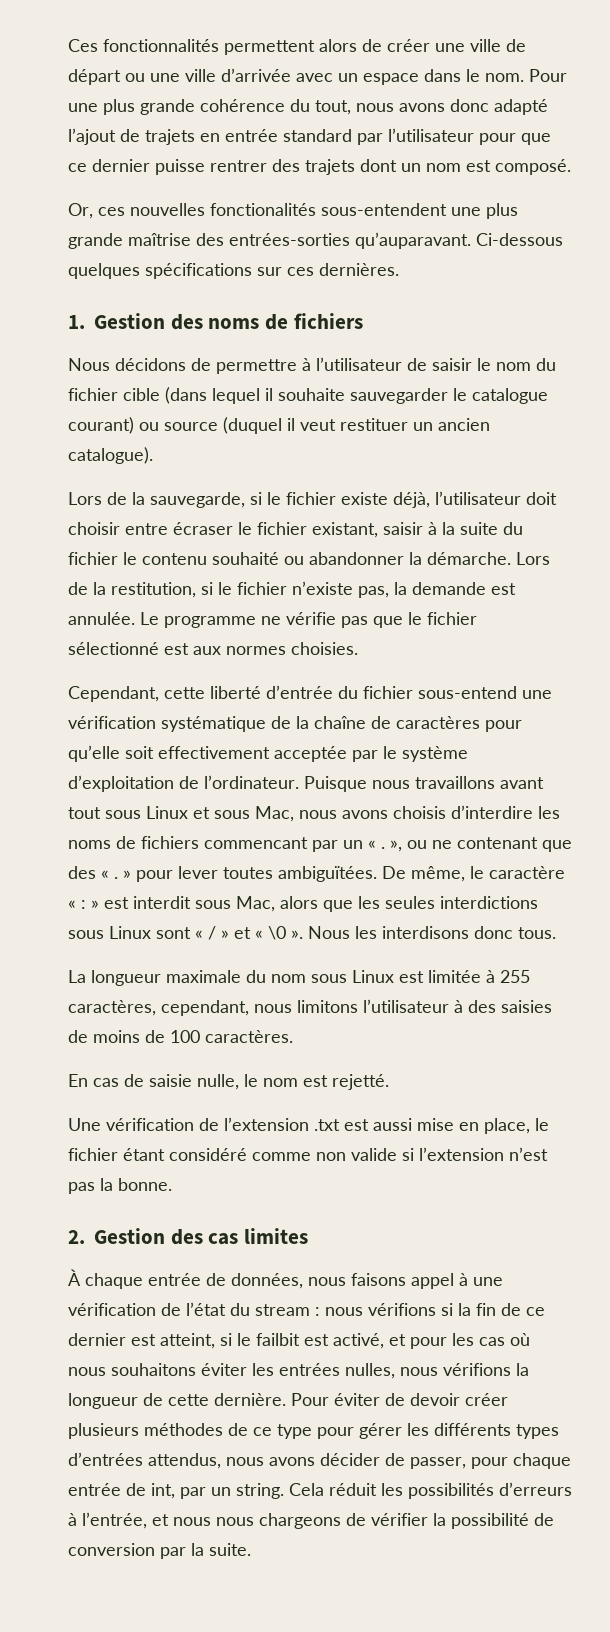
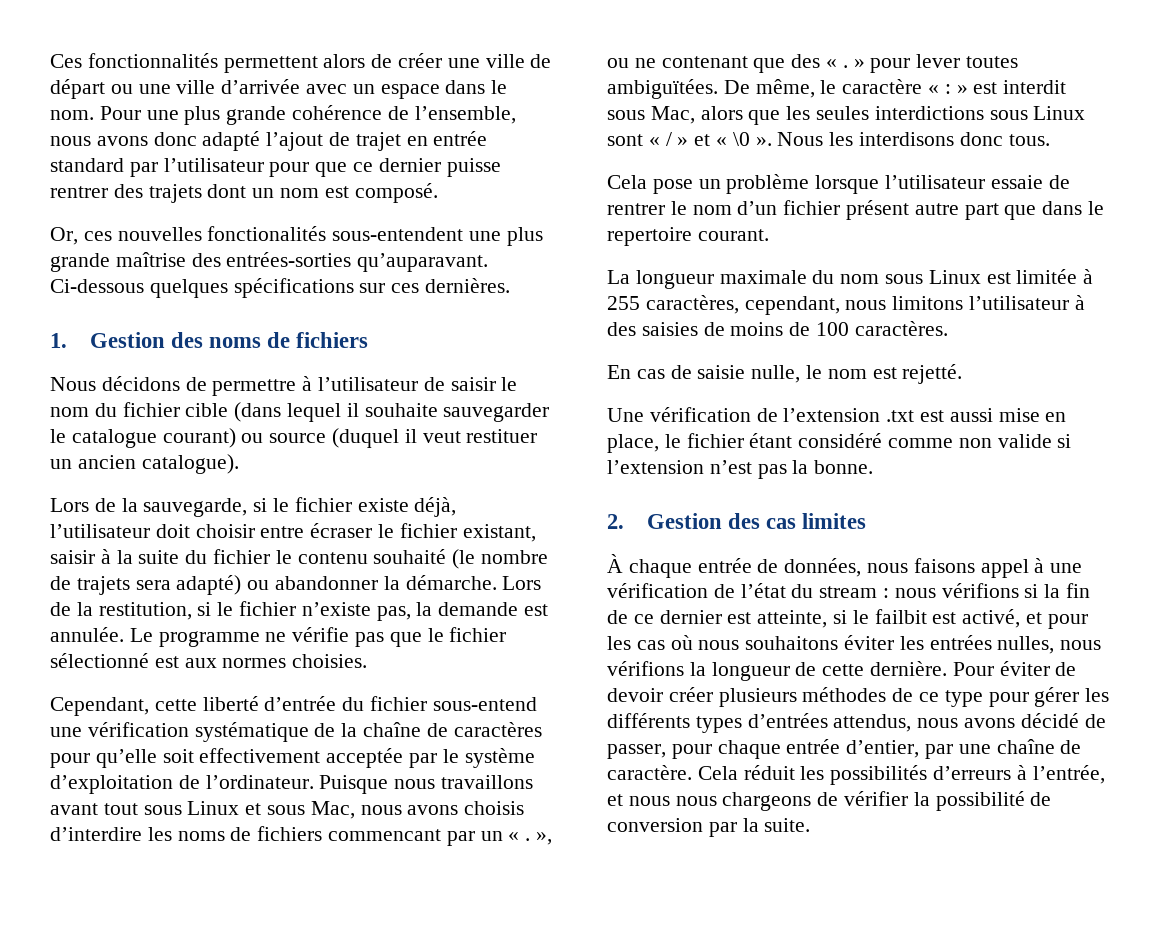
- Pour une plus grande cohérence du tout, nous avons donc adapté l’ajout de trajets en entrée standard par l’utilisateur pour que ce dernier puisse rentrer des trajets dont un nom est composé.
+ Pour une plus grande cohérence de l’ensemble, nous avons donc adapté l’ajout de trajet en entrée standard par l’utilisateur pour que ce dernier puisse rentrer des trajets dont un nom est composé.
- Lors de la sauvegarde, si le fichier existe déjà, l’utilisateur doit choisir entre écraser le fichier existant, saisir à la suite du fichier le contenu souhaité ou abandonner la démarche.
+ Lors de la sauvegarde, si le fichier existe déjà, l’utilisateur doit choisir entre écraser le fichier existant, saisir à la suite du fichier le contenu souhaité (le nombre de trajets sera adapté) ou abandonner la démarche.
+ Cela pose un problème lorsque l’utilisateur essaie de rentrer le nom d’un fichier présent autre part que dans le repertoire courant.
- À chaque entrée de données, nous faisons appel à une vérification de l’état du stream : nous vérifions si la fin de ce dernier est atteint, si le failbit est activé, et pour les cas où nous souhaitons éviter les entrées nulles, nous vérifions la longueur de cette dernière.
+ À chaque entrée de données, nous faisons appel à une vérification de l’état du stream : nous vérifions si la fin de ce dernier est atteinte, si le failbit est activé, et pour les cas où nous souhaitons éviter les entrées nulles, nous vérifions la longueur de cette dernière.
- Pour éviter de devoir créer plusieurs méthodes de ce type pour gérer les différents types d’entrées attendus, nous avons décider de passer, pour chaque entrée de int, par un string.
+ Pour éviter de devoir créer plusieurs méthodes de ce type pour gérer les différents types d’entrées attendus, nous avons décidé de passer, pour chaque entrée d’entier, par une chaîne de caractère.

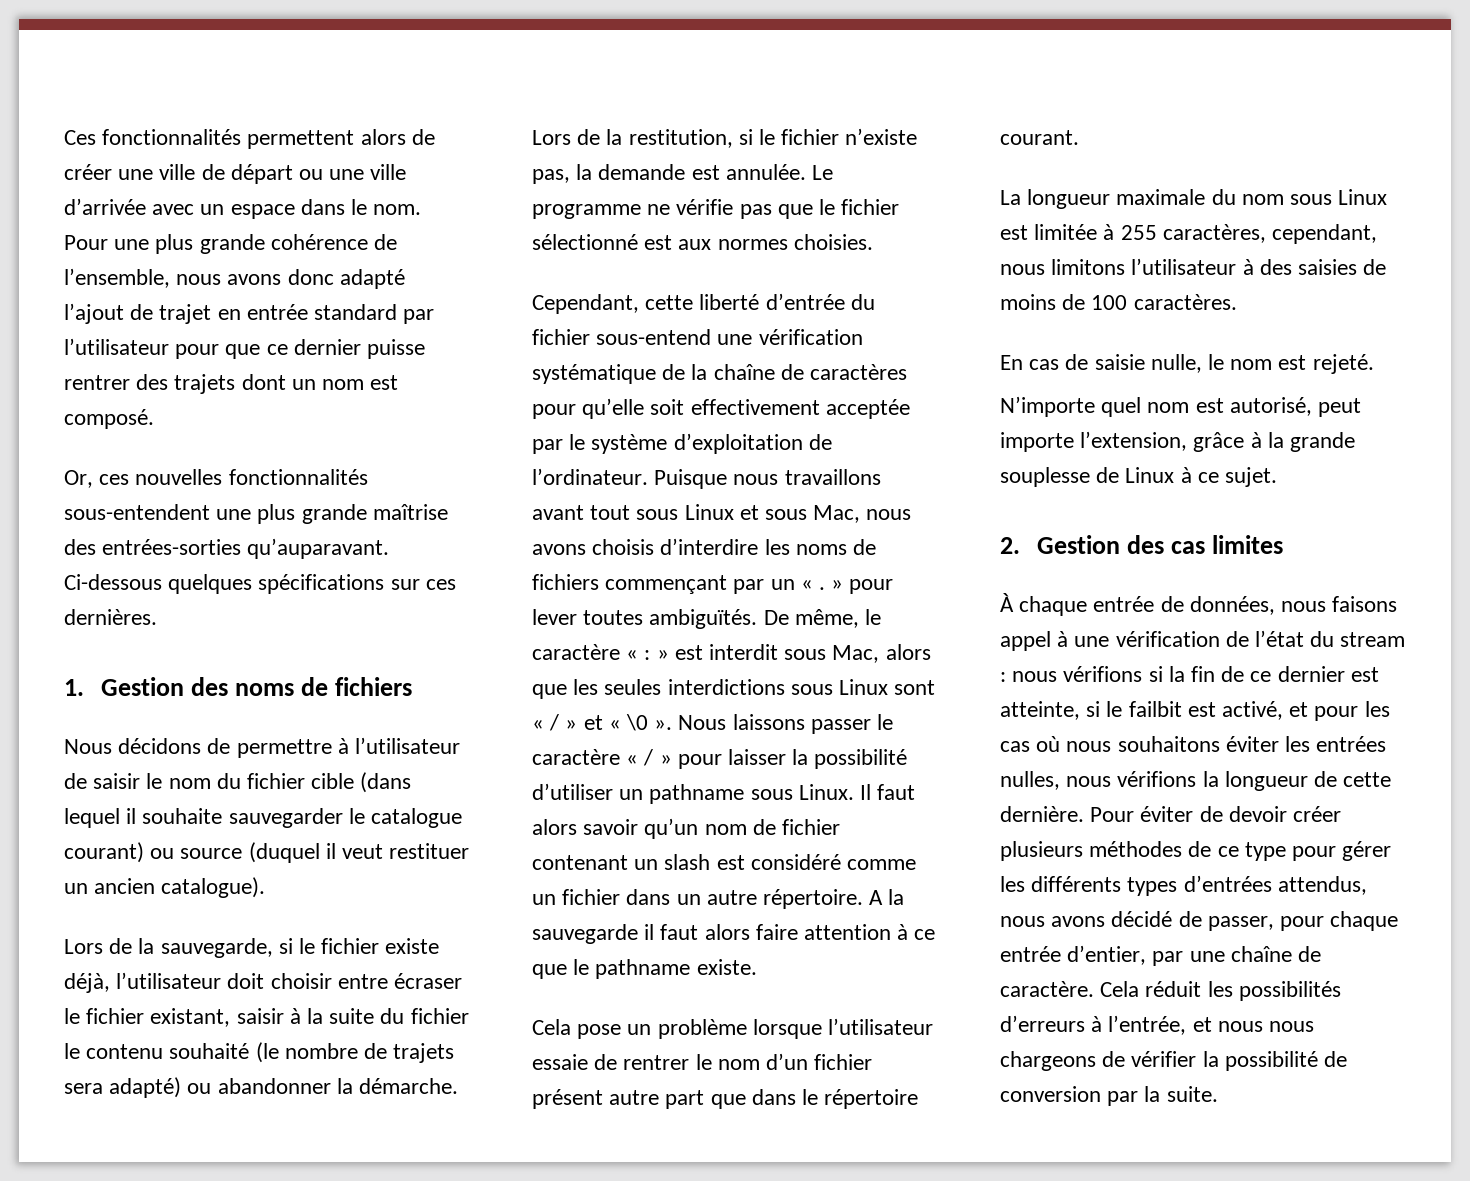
- Or, ces nouvelles fonctionalités sous-entendent une plus grande maîtrise des entrées-sorties qu’auparavant.
+ Or, ces nouvelles fonctionnalités sous-entendent une plus grande maîtrise des entrées-sorties qu’auparavant.
- Puisque nous travaillons avant tout sous Linux et sous Mac, nous avons choisis d’interdire les noms de fichiers commencant par un « . », ou ne contenant que des « . » pour lever toutes ambiguïtées.
+ Puisque nous travaillons avant tout sous Linux et sous Mac, nous avons choisis d’interdire les noms de fichiers commençant par un « . » pour lever toutes ambiguïtés.
- Nous les interdisons donc tous.
+ Nous laissons passer le caractère « / » pour laisser la possibilité d’utiliser un pathname sous Linux. Il faut alors savoir qu’un nom de fichier contenant un slash est considéré comme un fichier dans un autre répertoire. A la sauvegarde il faut alors faire attention à ce que le pathname existe.
- Cela pose un problème lorsque l’utilisateur essaie de rentrer le nom d’un fichier présent autre part que dans le repertoire courant.
+ Cela pose un problème lorsque l’utilisateur essaie de rentrer le nom d’un fichier présent autre part que dans le répertoire courant.
- En cas de saisie nulle, le nom est rejetté.
- Une vérification de l’extension .txt est aussi mise en place, le fichier étant considéré comme non valide si l’extension n’est pas la bonne.
+ En cas de saisie nulle, le nom est rejeté.
+ N’importe quel nom est autorisé, peut importe l’extension, grâce à la grande souplesse de Linux à ce sujet.

